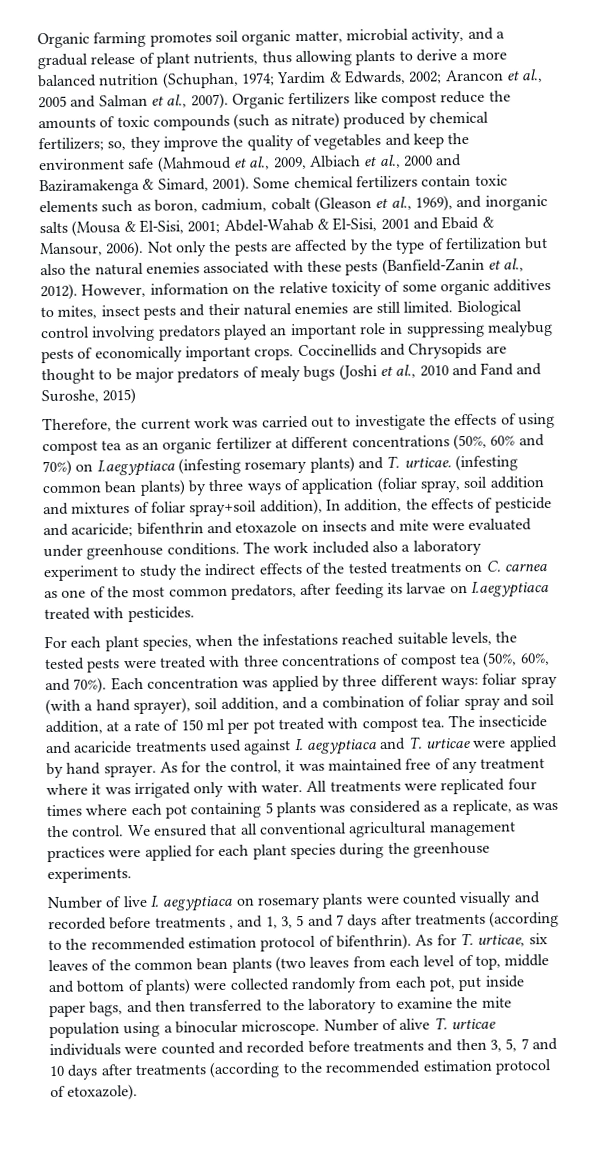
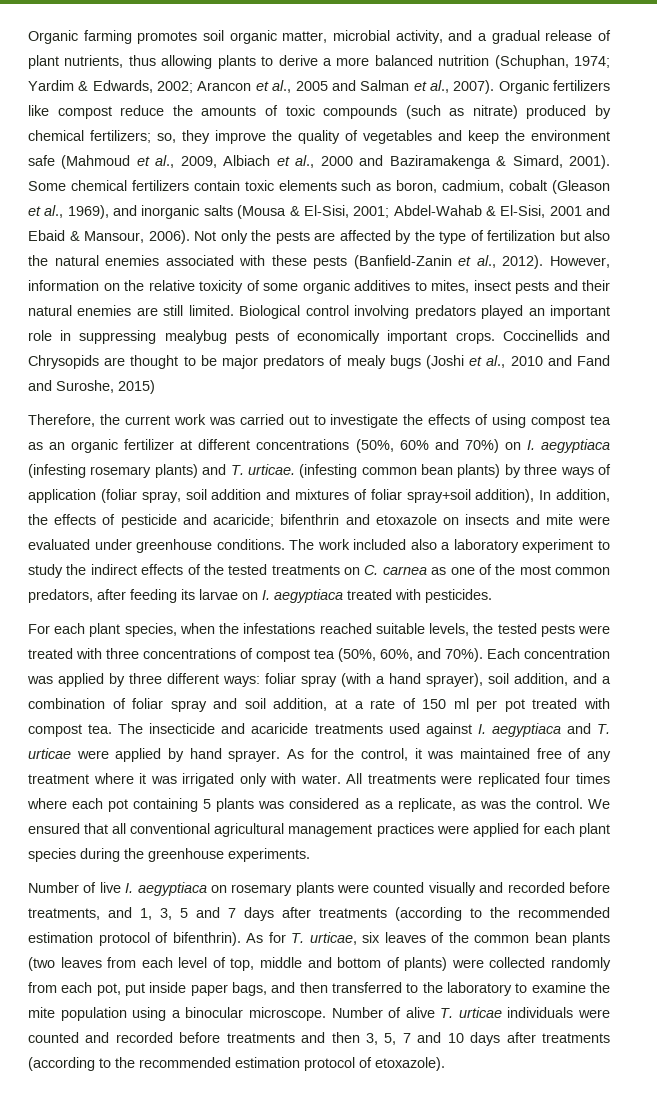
- Therefore, the current work was carried out to investigate the effects of using compost tea as an organic fertilizer at different concentrations (50%, 60% and 70%) on I.aegyptiaca (infesting rosemary plants) and T. urticae.
+ Therefore, the current work was carried out to investigate the effects of using compost tea as an organic fertilizer at different concentrations (50%, 60% and 70%) on I. aegyptiaca (infesting rosemary plants) and T. urticae.
- The work included also a laboratory experiment to study the indirect effects of the tested treatments on C. carnea as one of the most common predators, after feeding its larvae on I.aegyptiaca treated with pesticides.
+ The work included also a laboratory experiment to study the indirect effects of the tested treatments on C. carnea as one of the most common predators, after feeding its larvae on I. aegyptiaca treated with pesticides.
- Number of live I. aegyptiaca on rosemary plants were counted visually and recorded before treatments , and 1, 3, 5 and 7 days after treatments (according to the recommended estimation protocol of bifenthrin).
+ Number of live I. aegyptiaca on rosemary plants were counted visually and recorded before treatments, and 1, 3, 5 and 7 days after treatments (according to the recommended estimation protocol of bifenthrin).

